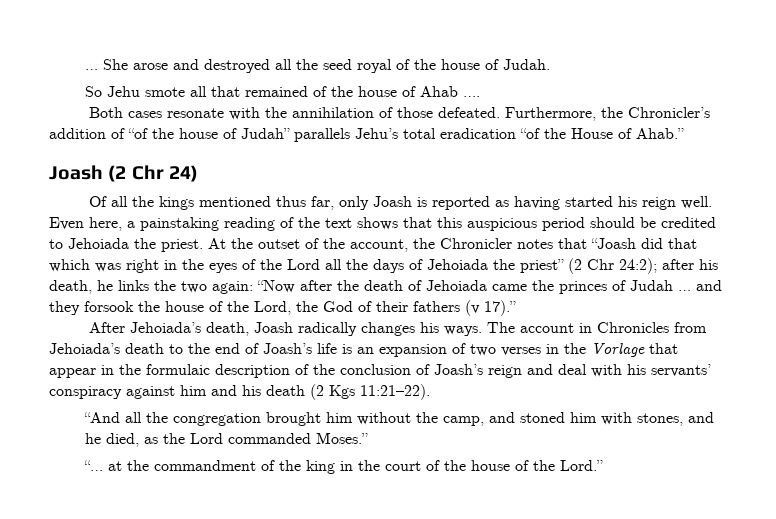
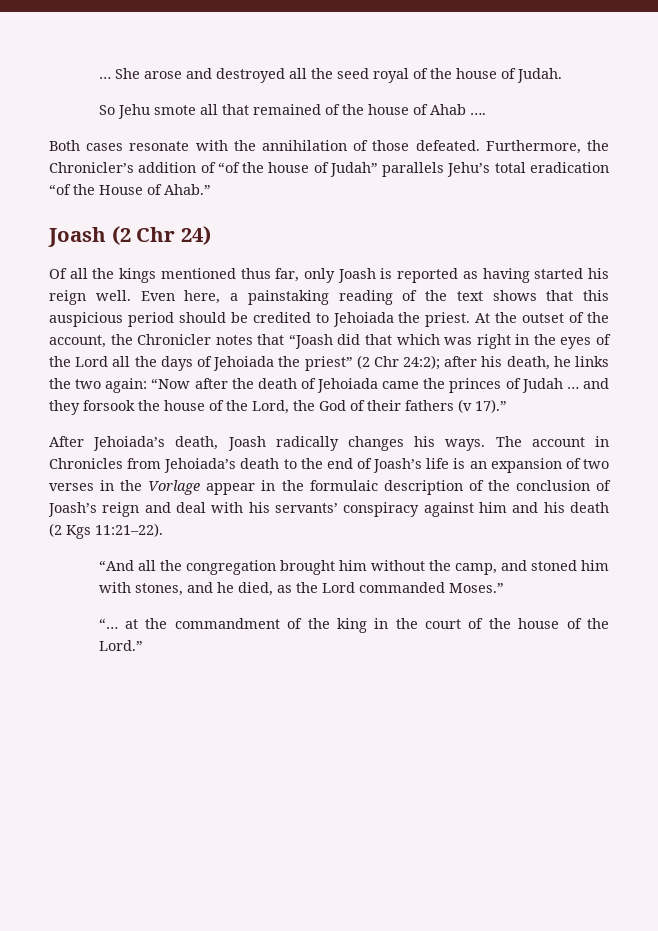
- The account in Chronicles from Jehoiada’s death to the end of Joash’s life is an expansion of two verses in the Vorlage that appear in the formulaic description of the conclusion of Joash’s reign and deal with his servants’ conspiracy against him and his death (2 Kgs 11:21–22).
+ The account in Chronicles from Jehoiada’s death to the end of Joash’s life is an expansion of two verses in the Vorlage appear in the formulaic description of the conclusion of Joash’s reign and deal with his servants’ conspiracy against him and his death (2 Kgs 11:21–22).

